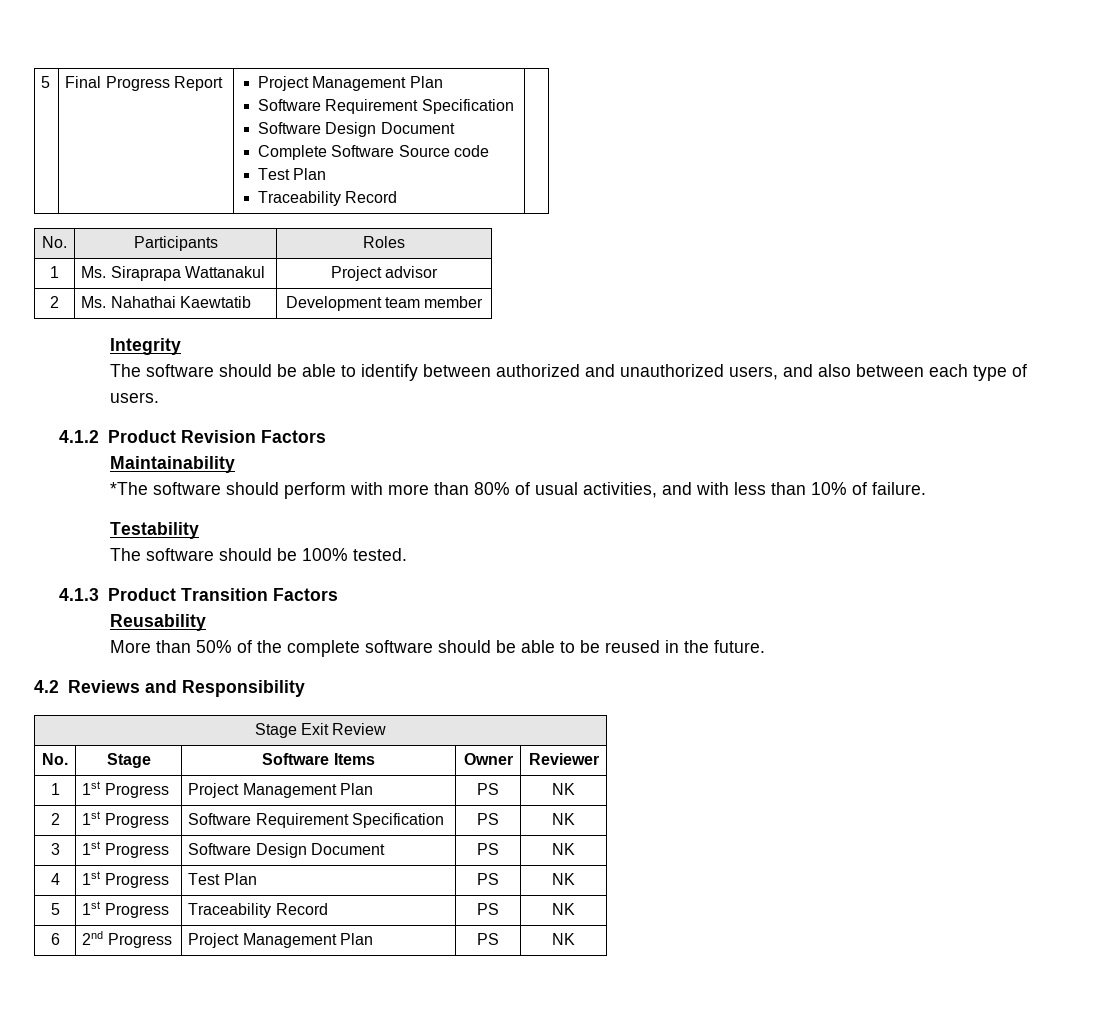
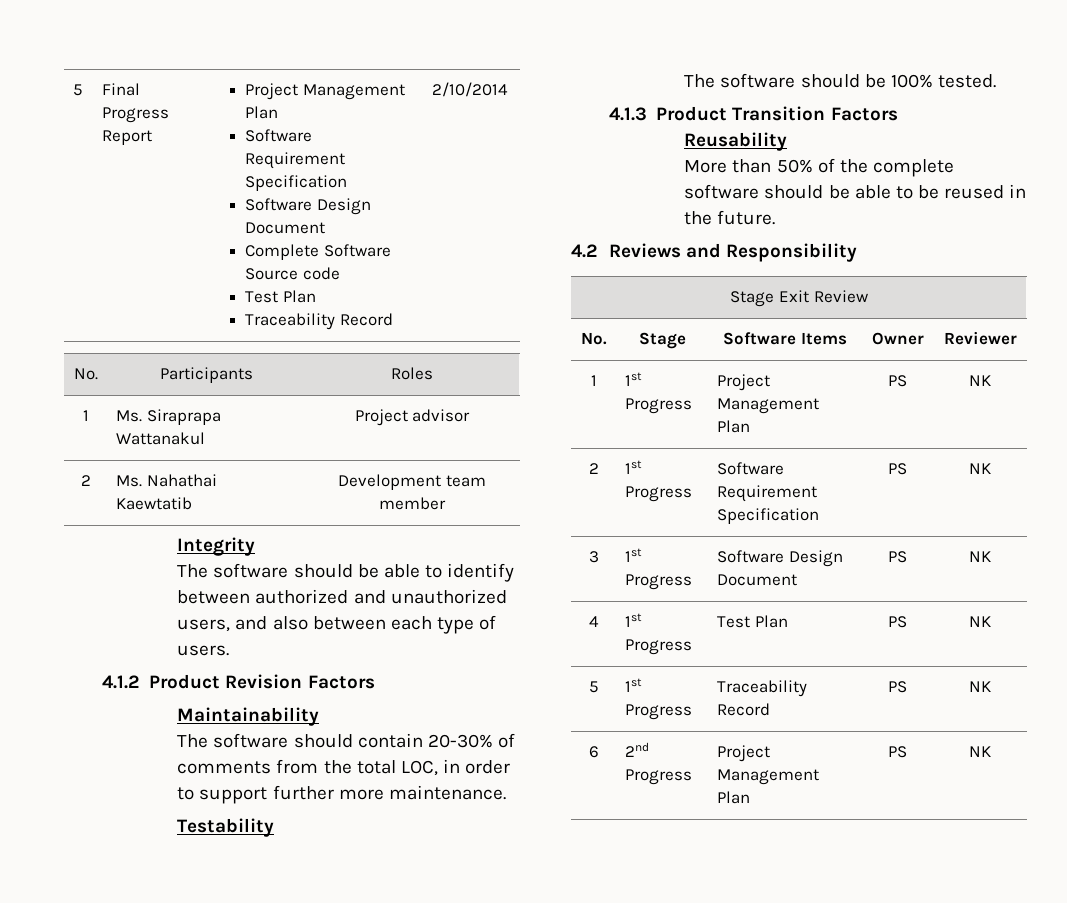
  5 | Final Progress Report | Project Management Plan
  Software Requirement Specification
  Software Design Document
  Complete Software Source code
  Test Plan
- Traceability Record |
+ Traceability Record | 2/10/2014
- *The software should perform with more than 80% of usual activities, and with less than 10% of failure.
+ The software should contain 20-30% of comments from the total LOC, in order to support further more maintenance.

